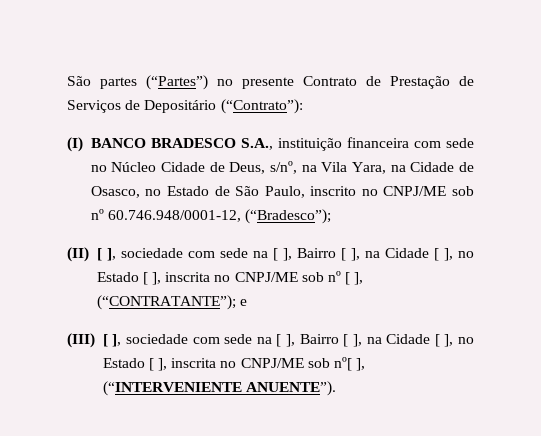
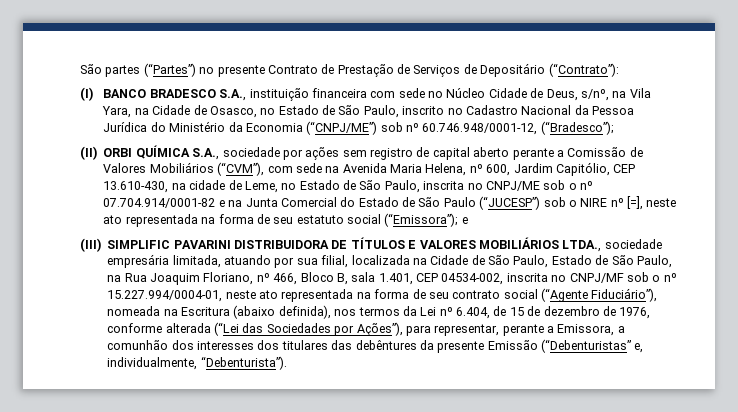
- (I) BANCO BRADESCO S.A., instituição financeira com sede no Núcleo Cidade de Deus, s/nº, na Vila Yara, na Cidade de Osasco, no Estado de São Paulo, inscrito no CNPJ/ME sob nº 60.746.948/0001-12, (“Bradesco”);
+ (I) BANCO BRADESCO S.A., instituição financeira com sede no Núcleo Cidade de Deus, s/nº, na Vila Yara, na Cidade de Osasco, no Estado de São Paulo, inscrito no Cadastro Nacional da Pessoa Jurídica do Ministério da Economia (“CNPJ/ME”) sob nº 60.746.948/0001-12, (“Bradesco”);
- (II) [ ], sociedade com sede na [ ], Bairro [ ], na Cidade [ ], no Estado [ ], inscrita no CNPJ/ME sob nº [ ], (“CONTRATANTE”); e
- (III) [ ], sociedade com sede na [ ], Bairro [ ], na Cidade [ ], no Estado [ ], inscrita no CNPJ/ME sob nº[ ], (“INTERVENIENTE ANUENTE”).
+ (II) ORBI QUÍMICA S.A., sociedade por ações sem registro de capital aberto perante a Comissão de Valores Mobiliários (“CVM”), com sede na Avenida Maria Helena, nº 600, Jardim Capitólio, CEP 13.610-430, na cidade de Leme, no Estado de São Paulo, inscrita no CNPJ/ME sob o nº 07.704.914/0001-82 e na Junta Comercial do Estado de São Paulo (“JUCESP”) sob o NIRE nº [=], neste ato representada na forma de seu estatuto social (“Emissora”); e
+ (III) SIMPLIFIC PAVARINI DISTRIBUIDORA DE TÍTULOS E VALORES MOBILIÁRIOS LTDA., sociedade empresária limitada, atuando por sua filial, localizada na Cidade de São Paulo, Estado de São Paulo, na Rua Joaquim Floriano, nº 466, Bloco B, sala 1.401, CEP 04534-002, inscrita no CNPJ/MF sob o nº 15.227.994/0004-01, neste ato representada na forma de seu contrato social (“Agente Fiduciário”), nomeada na Escritura (abaixo definida), nos termos da Lei nº 6.404, de 15 de dezembro de 1976, conforme alterada (“Lei das Sociedades por Ações”), para representar, perante a Emissora, a comunhão dos interesses dos titulares das debêntures da presente Emissão (“Debenturistas” e, individualmente, “Debenturista”).

